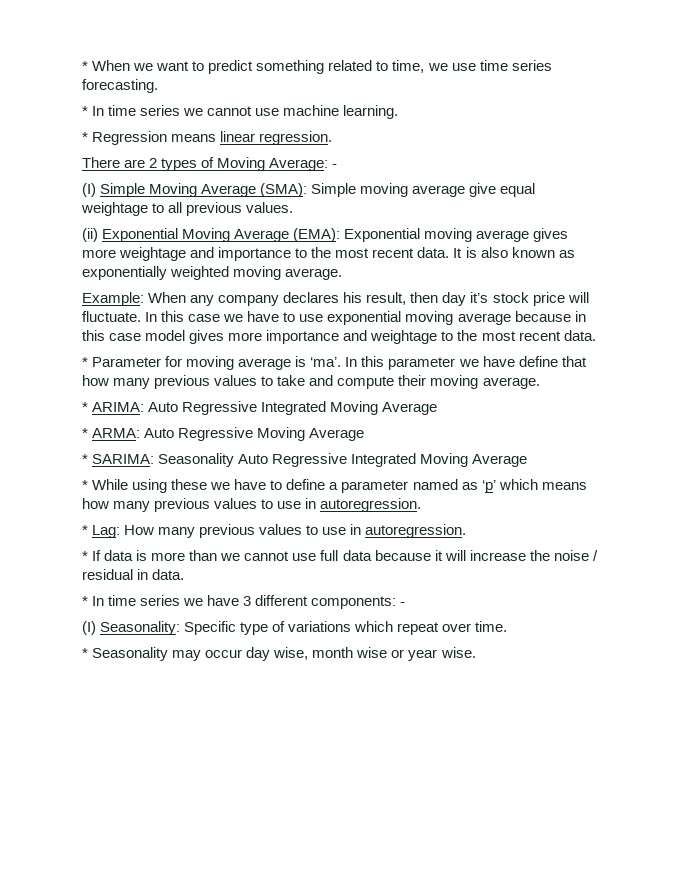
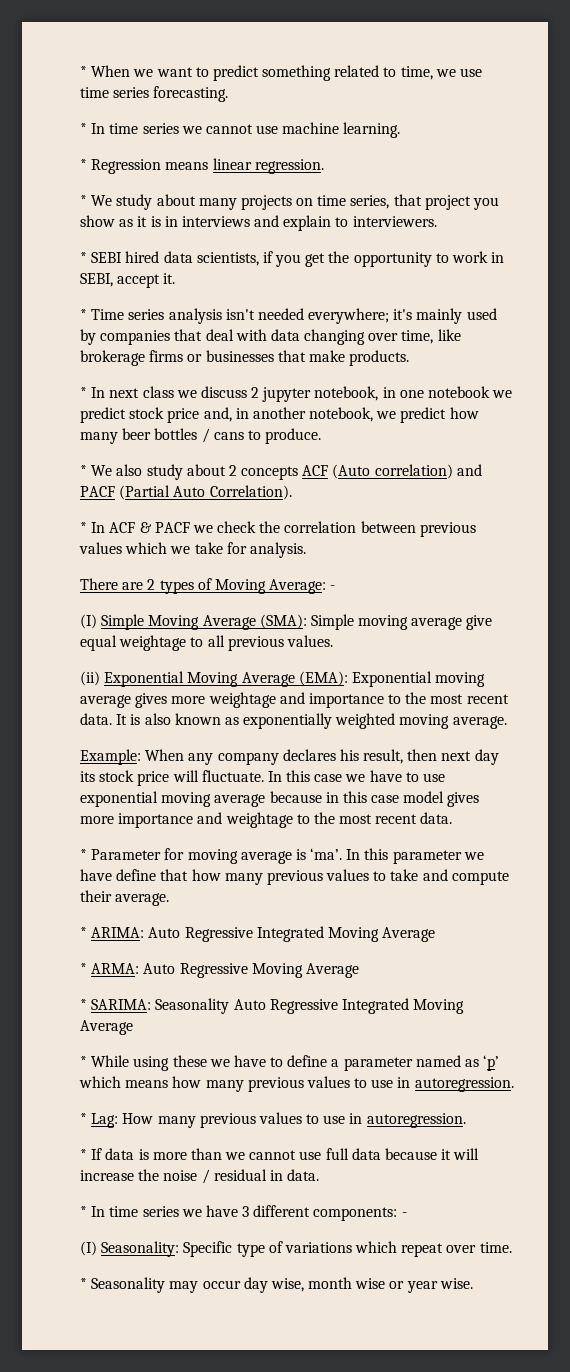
+ * We study about many projects on time series, that project you show as it is in interviews and explain to interviewers.
+ * SEBI hired data scientists, if you get the opportunity to work in SEBI, accept it.
+ * Time series analysis isn't needed everywhere; it's mainly used by companies that deal with data changing over time, like brokerage firms or businesses that make products.
+ * In next class we discuss 2 jupyter notebook, in one notebook we predict stock price and, in another notebook, we predict how many beer bottles / cans to produce.
+ * We also study about 2 concepts ACF (Auto correlation) and PACF (Partial Auto Correlation).
+ * In ACF & PACF we check the correlation between previous values which we take for analysis.
- Example: When any company declares his result, then day it’s stock price will fluctuate.
+ Example: When any company declares his result, then next day its stock price will fluctuate.
- In this parameter we have define that how many previous values to take and compute their moving average.
+ In this parameter we have define that how many previous values to take and compute their average.

